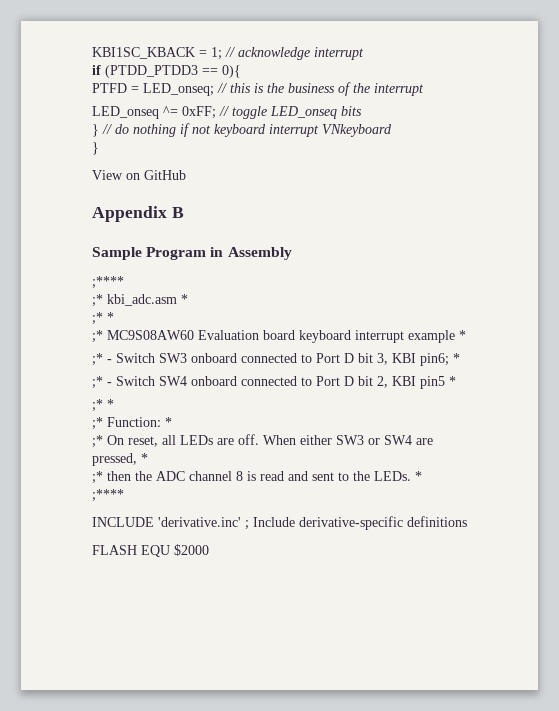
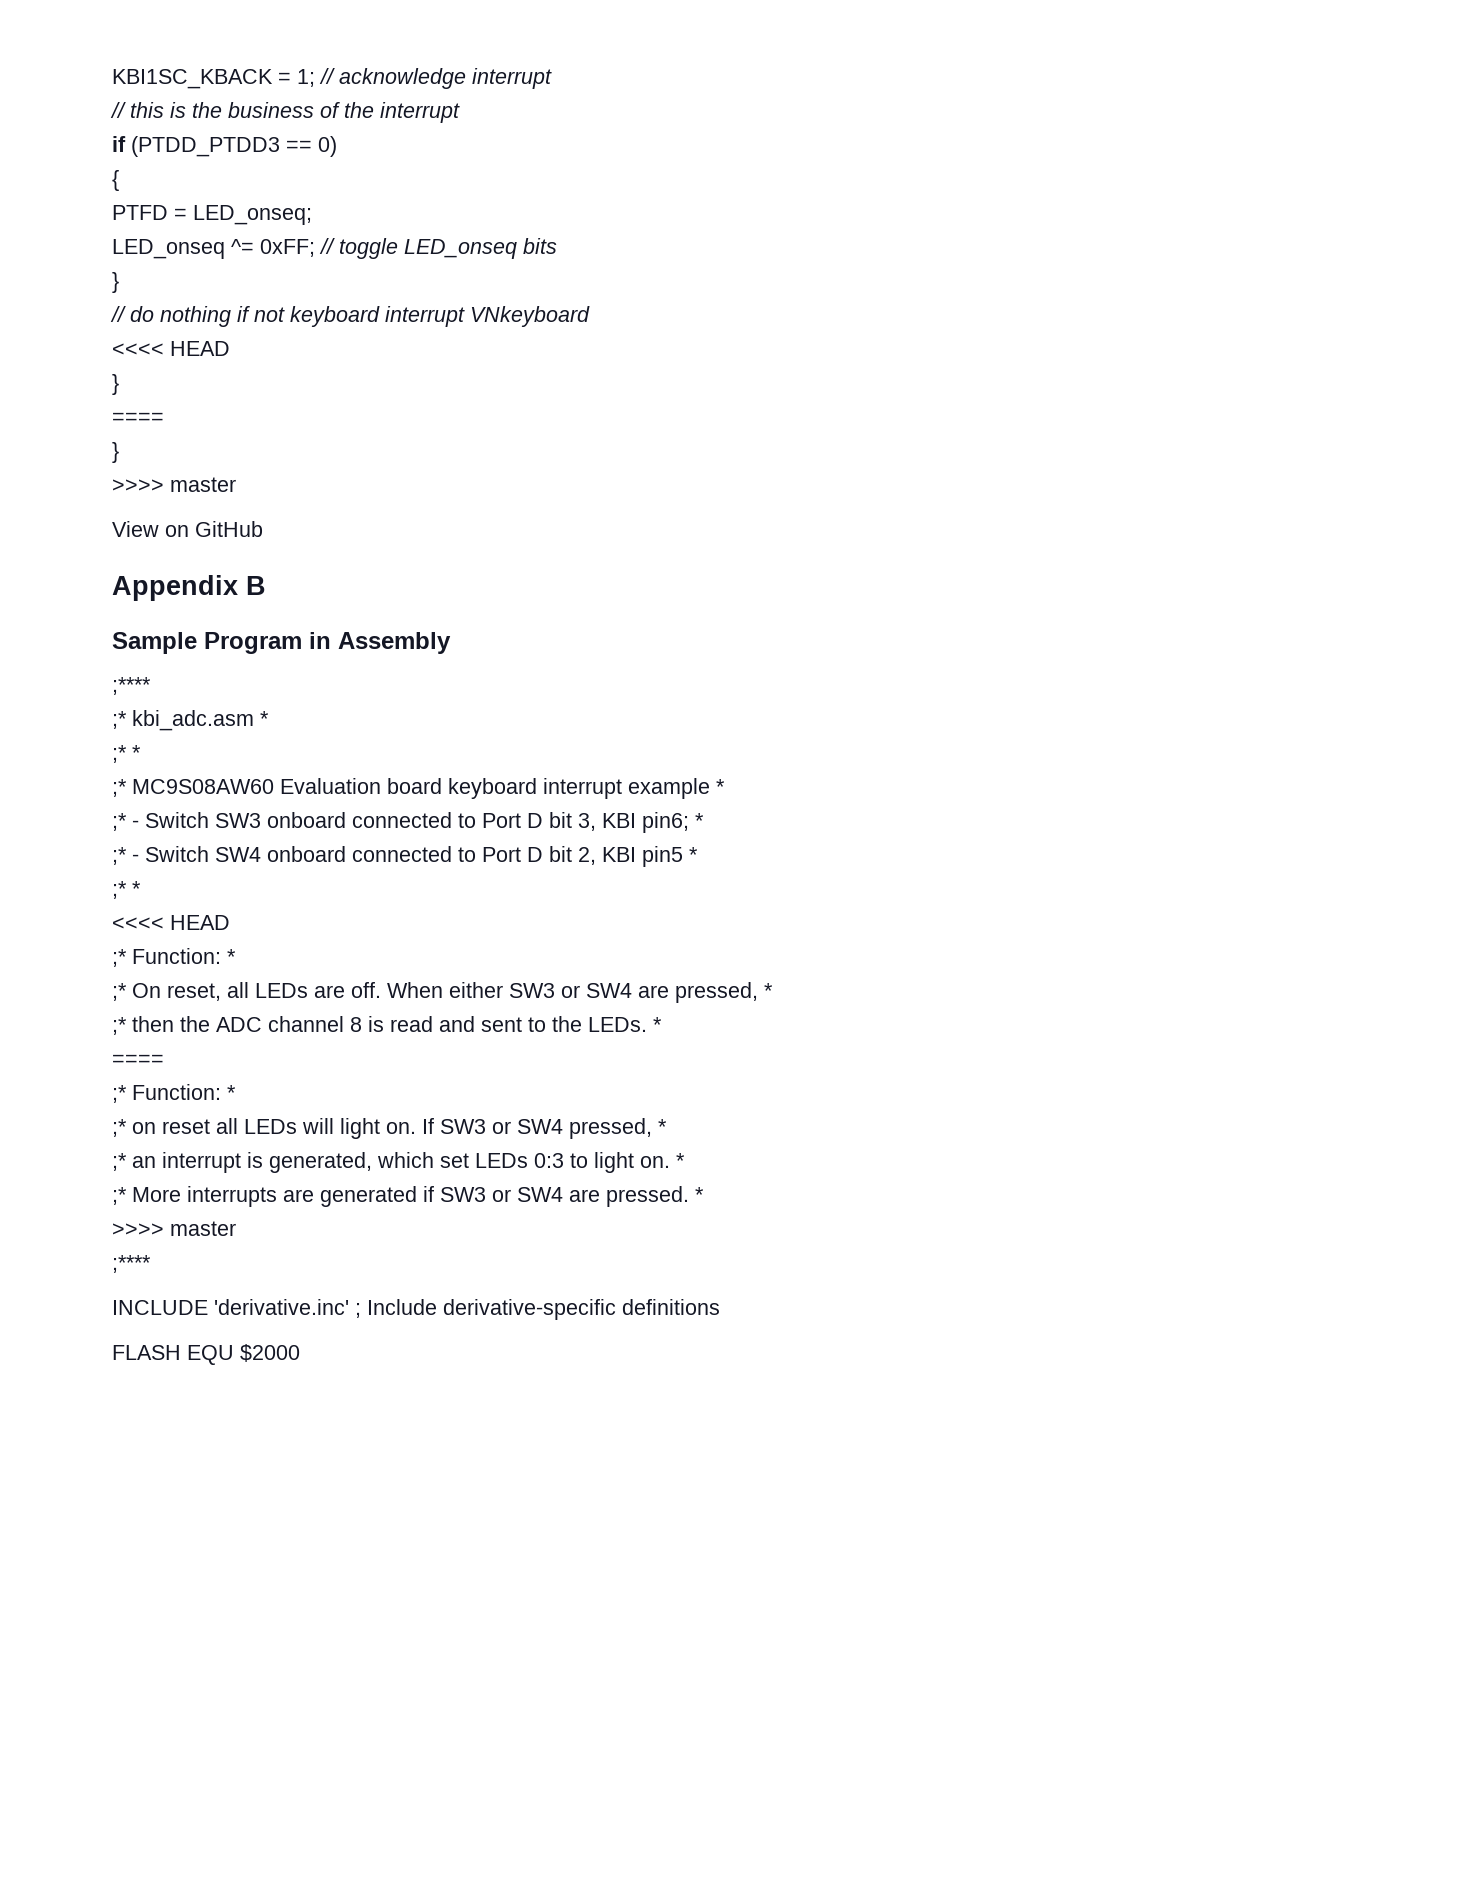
- if (PTDD_PTDD3 == 0){
- PTFD = LED_onseq; // this is the business of the interrupt
+ // this is the business of the interrupt
+ if (PTDD_PTDD3 == 0)
+ {
+ PTFD = LED_onseq;
  LED_onseq ^= 0xFF; // toggle LED_onseq bits
- } // do nothing if not keyboard interrupt VNkeyboard
  }
+ // do nothing if not keyboard interrupt VNkeyboard
+ <<<< HEAD
+ }
+ ====
+ }
+ >>>> master
  ;* - Switch SW4 onboard connected to Port D bit 2, KBI pin5 *
  ;* *
+ <<<< HEAD
  ;* then the ADC channel 8 is read and sent to the LEDs. *
+ ====
+ ;* Function: *
+ ;* on reset all LEDs will light on. If SW3 or SW4 pressed, *
+ ;* an interrupt is generated, which set LEDs 0:3 to light on. *
+ ;* More interrupts are generated if SW3 or SW4 are pressed. *
+ >>>> master

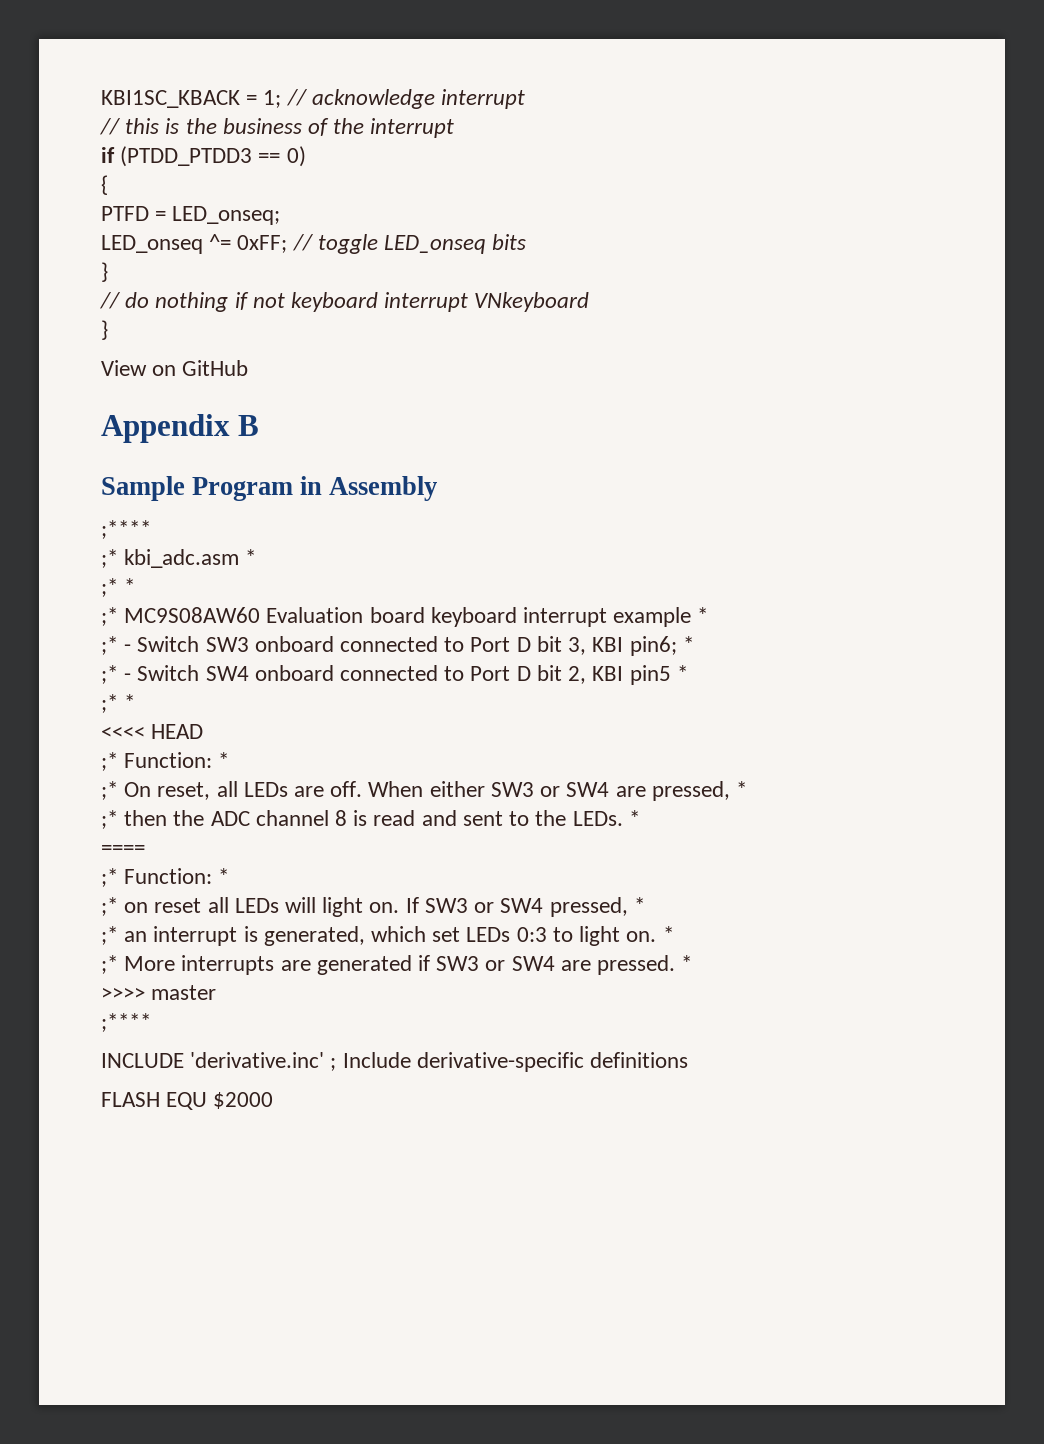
  // do nothing if not keyboard interrupt VNkeyboard
- <<<< HEAD
  }
- ====
- }
- >>>> master

